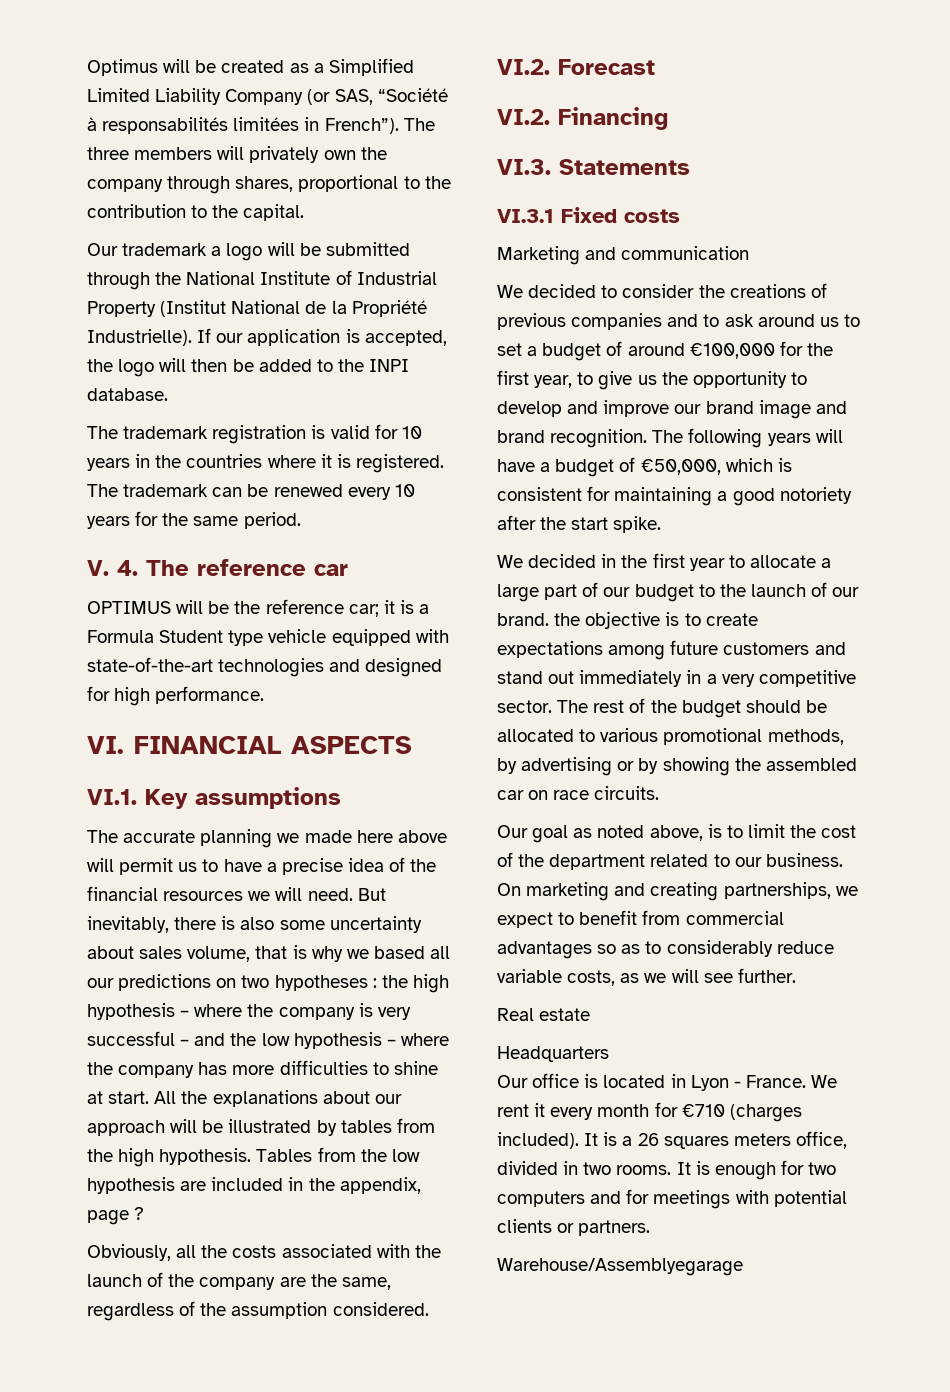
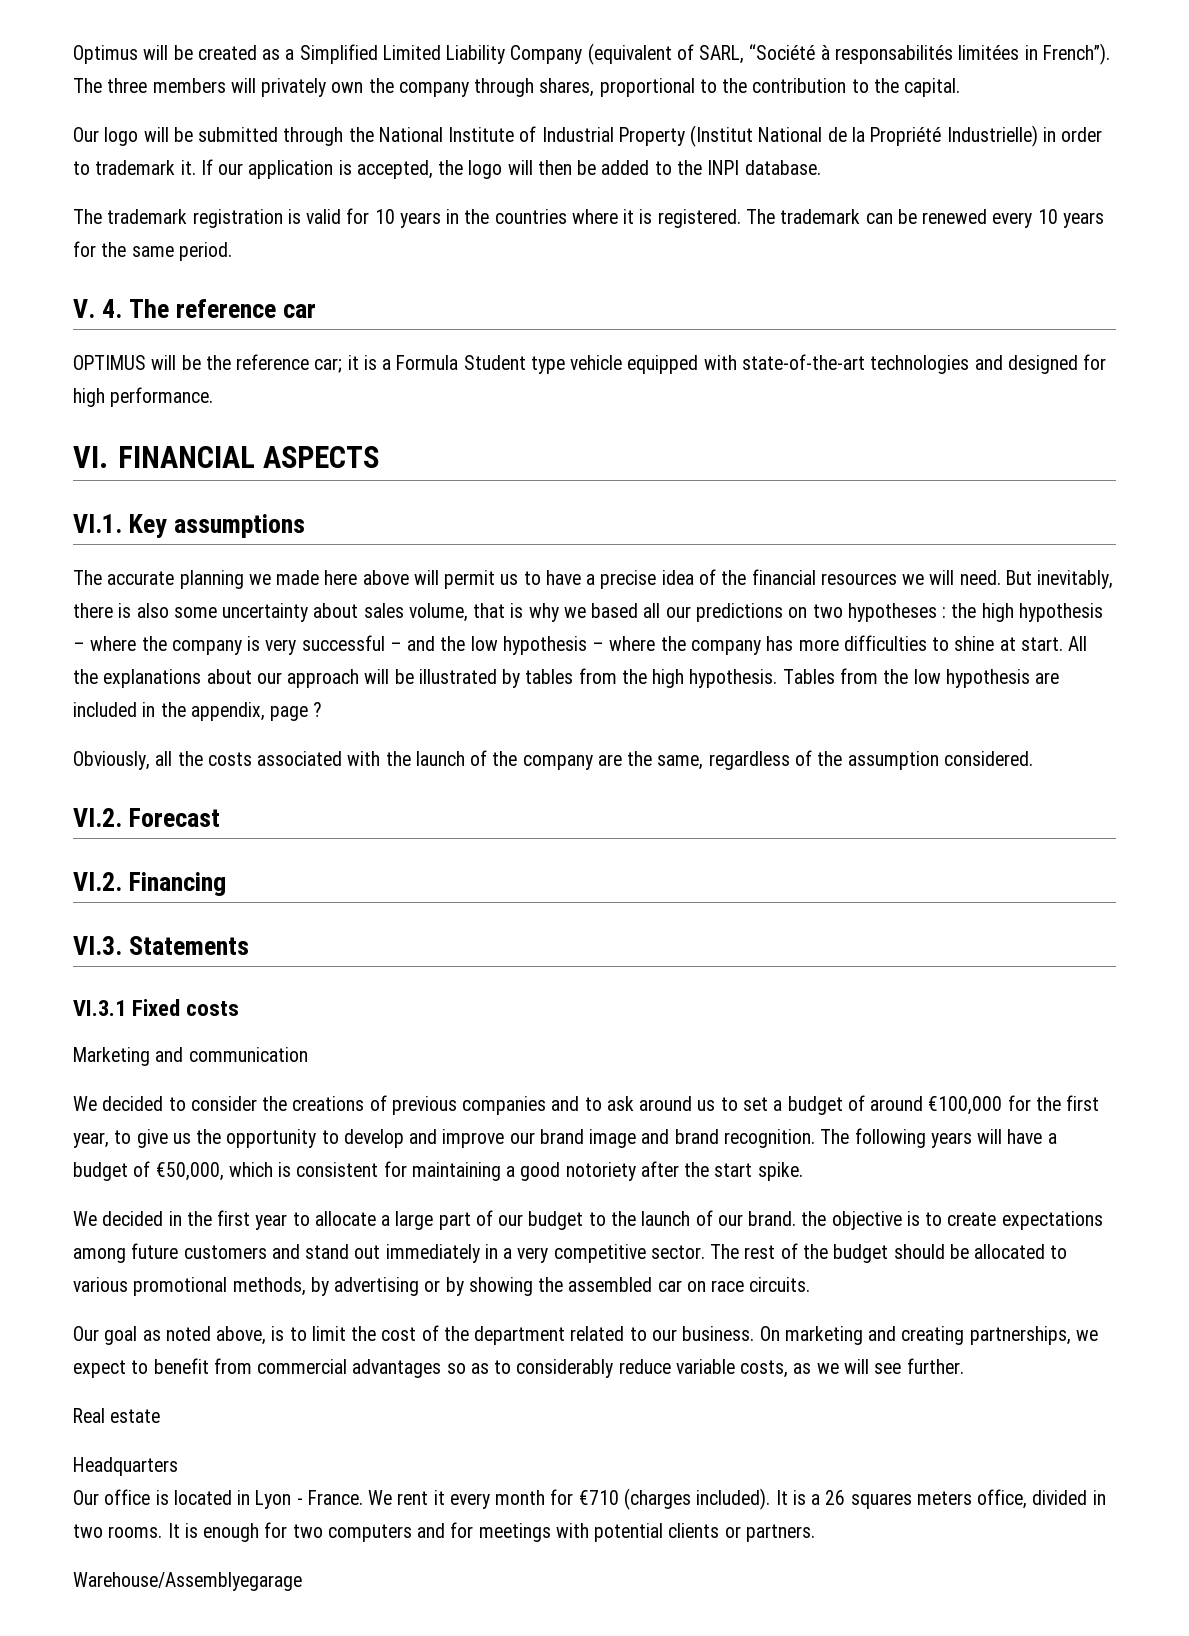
- Optimus will be created as a Simplified Limited Liability Company (or SAS, “Société à responsabilités limitées in French”).
+ Optimus will be created as a Simplified Limited Liability Company (equivalent of SARL, “Société à responsabilités limitées in French”).
- Our trademark a logo will be submitted through the National Institute of Industrial Property (Institut National de la Propriété Industrielle).
+ Our logo will be submitted through the National Institute of Industrial Property (Institut National de la Propriété Industrielle) in order to trademark it.

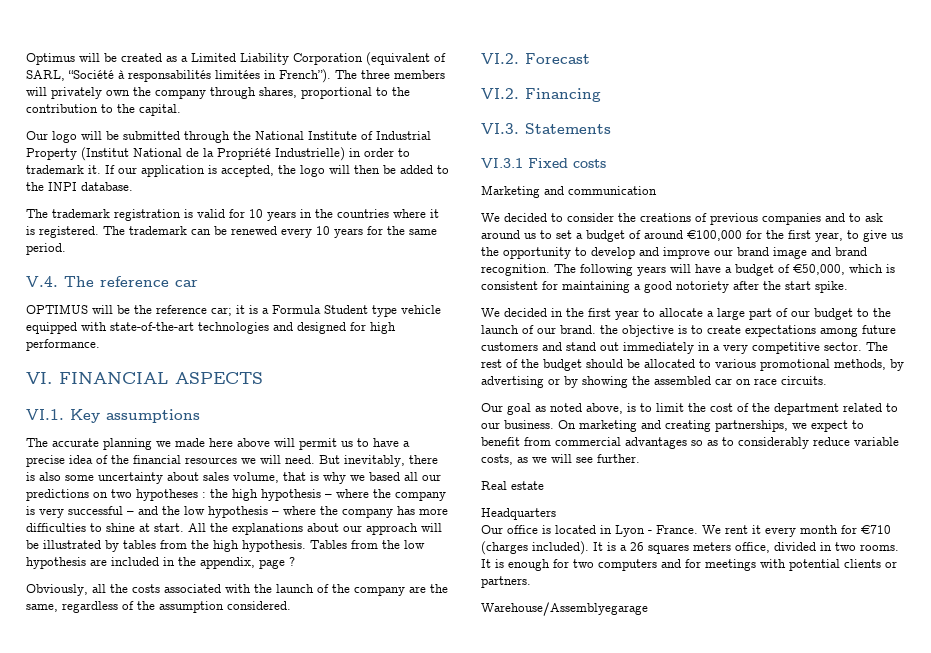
- Optimus will be created as a Simplified Limited Liability Company (equivalent of SARL, “Société à responsabilités limitées in French”).
+ Optimus will be created as a Limited Liability Corporation (equivalent of SARL, “Société à responsabilités limitées in French”).
- V. 4. The reference car
+ V.4. The reference car

